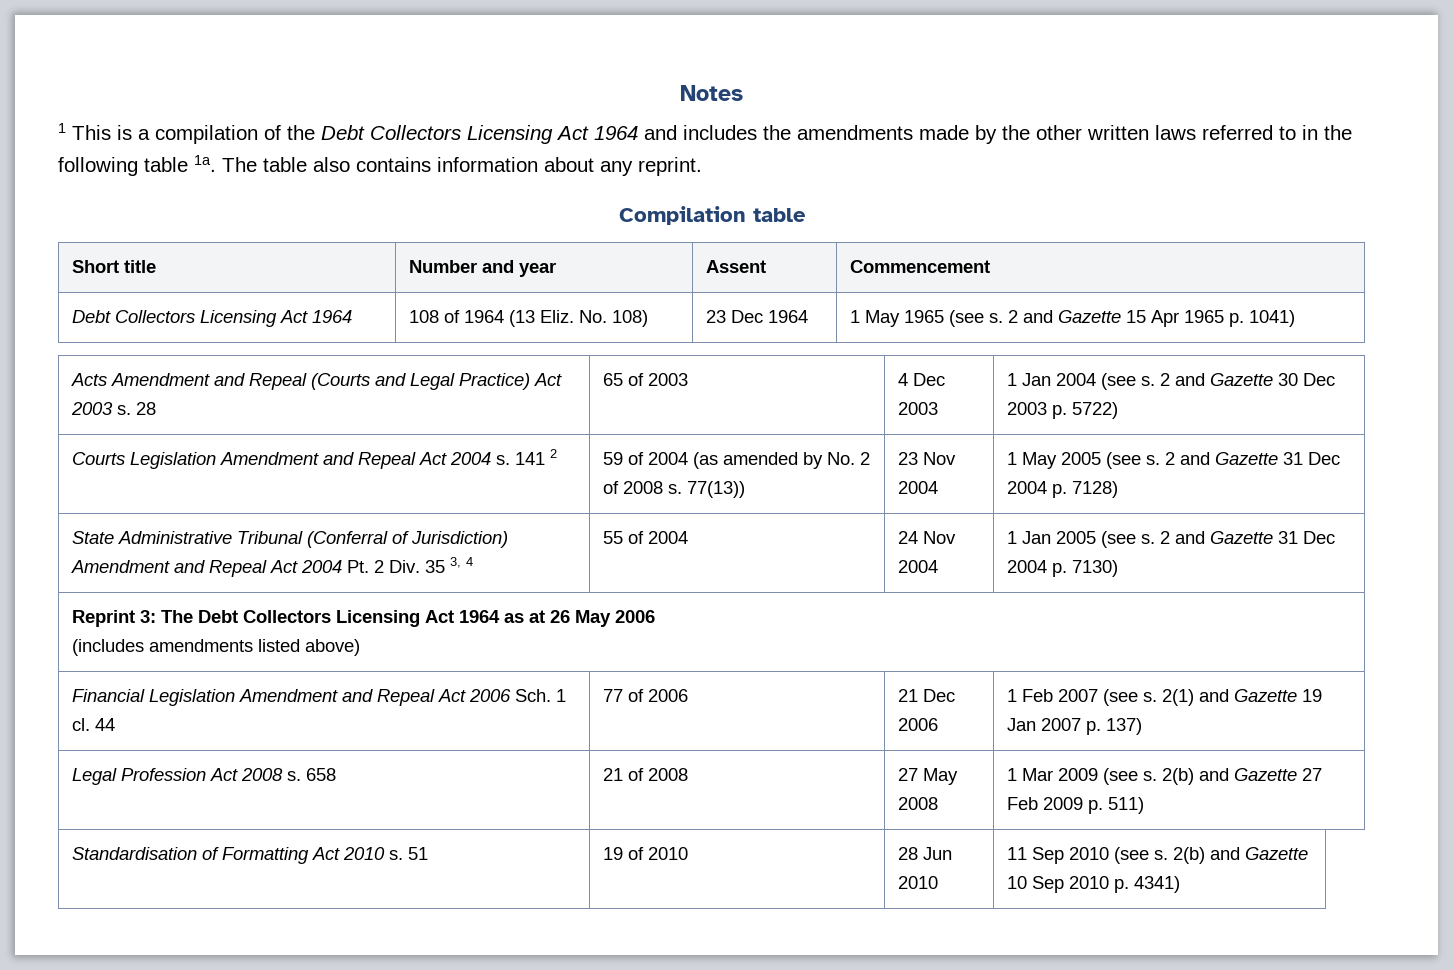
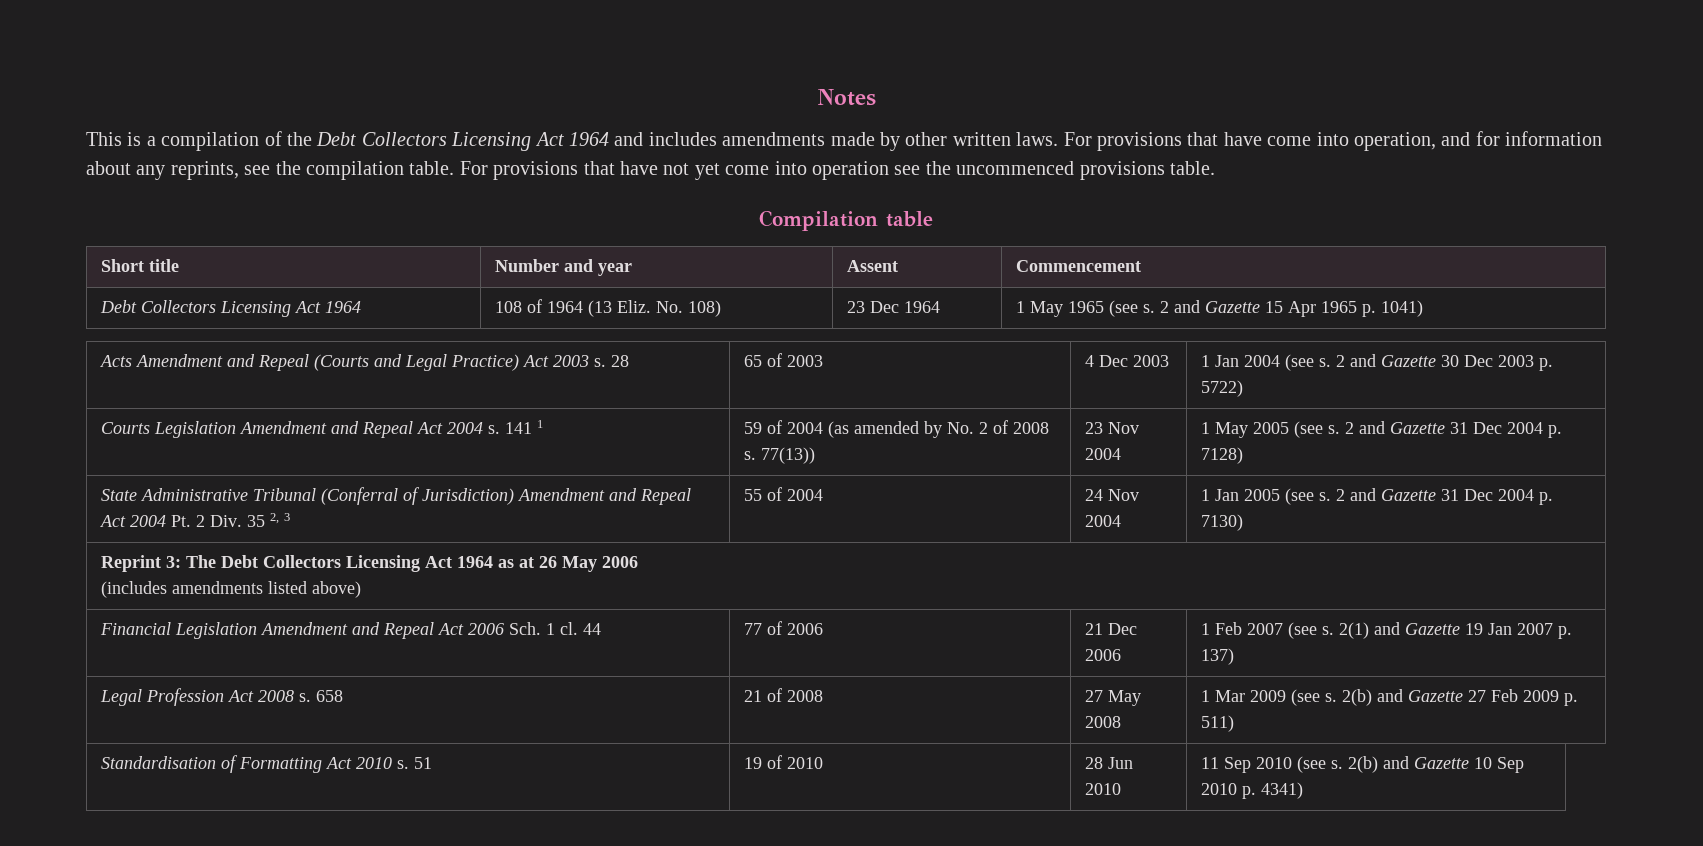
- 1 This is a compilation of the Debt Collectors Licensing Act 1964 and includes the amendments made by the other written laws referred to in the following table 1a. The table also contains information about any reprint.
+ This is a compilation of the Debt Collectors Licensing Act 1964 and includes amendments made by other written laws. For provisions that have come into operation, and for information about any reprints, see the compilation table. For provisions that have not yet come into operation see the uncommenced provisions table.
- Courts Legislation Amendment and Repeal Act 2004 s. 141 2 | 59 of 2004 (as amended by No. 2 of 2008 s. 77(13)) | 23 Nov 2004 | 1 May 2005 (see s. 2 and Gazette 31 Dec 2004 p. 7128)
+ Courts Legislation Amendment and Repeal Act 2004 s. 141 1 | 59 of 2004 (as amended by No. 2 of 2008 s. 77(13)) | 23 Nov 2004 | 1 May 2005 (see s. 2 and Gazette 31 Dec 2004 p. 7128)
- State Administrative Tribunal (Conferral of Jurisdiction) Amendment and Repeal Act 2004 Pt. 2 Div. 35 3, 4 | 55 of 2004 | 24 Nov 2004 | 1 Jan 2005 (see s. 2 and Gazette 31 Dec 2004 p. 7130)
+ State Administrative Tribunal (Conferral of Jurisdiction) Amendment and Repeal Act 2004 Pt. 2 Div. 35 2, 3 | 55 of 2004 | 24 Nov 2004 | 1 Jan 2005 (see s. 2 and Gazette 31 Dec 2004 p. 7130)

